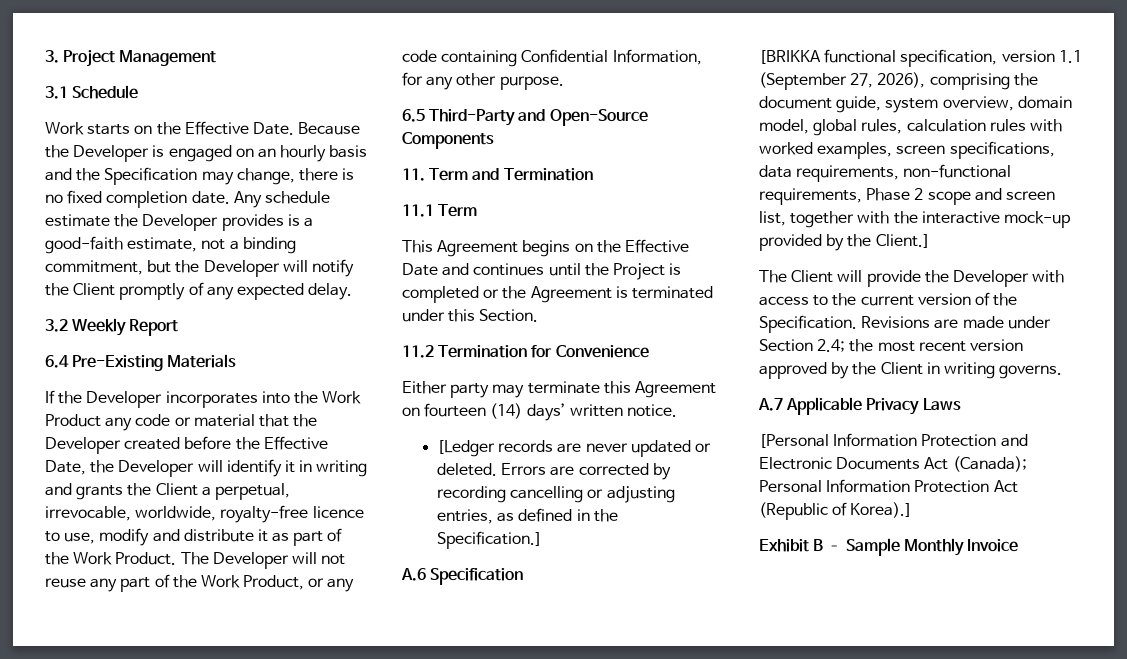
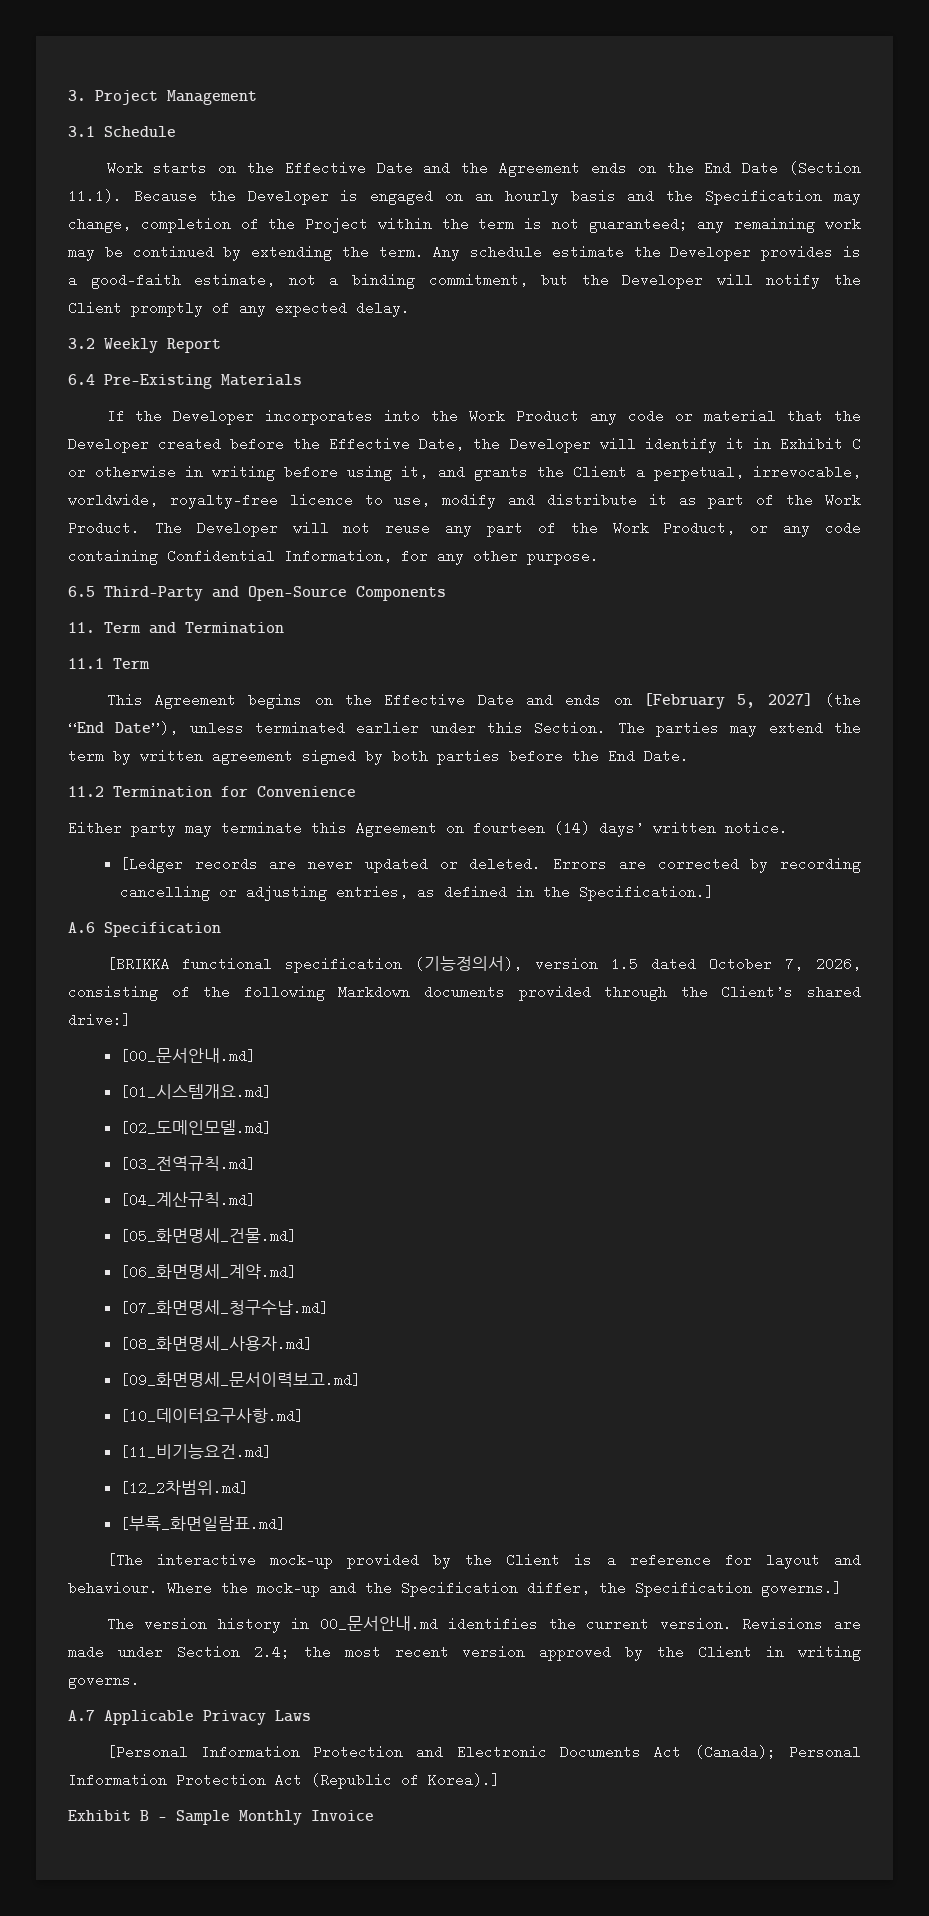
- Work starts on the Effective Date. Because the Developer is engaged on an hourly basis and the Specification may change, there is no fixed completion date.
+ Work starts on the Effective Date and the Agreement ends on the End Date (Section 11.1). Because the Developer is engaged on an hourly basis and the Specification may change, completion of the Project within the term is not guaranteed; any remaining work may be continued by extending the term.
- If the Developer incorporates into the Work Product any code or material that the Developer created before the Effective Date, the Developer will identify it in writing and grants the Client a perpetual, irrevocable, worldwide, royalty-free licence to use, modify and distribute it as part of the Work Product.
+ If the Developer incorporates into the Work Product any code or material that the Developer created before the Effective Date, the Developer will identify it in Exhibit C or otherwise in writing before using it, and grants the Client a perpetual, irrevocable, worldwide, royalty-free licence to use, modify and distribute it as part of the Work Product.
- This Agreement begins on the Effective Date and continues until the Project is completed or the Agreement is terminated under this Section.
+ This Agreement begins on the Effective Date and ends on [February 5, 2027] (the “End Date”), unless terminated earlier under this Section. The parties may extend the term by written agreement signed by both parties before the End Date.
- [BRIKKA functional specification, version 1.1 (September 27, 2026), comprising the document guide, system overview, domain model, global rules, calculation rules with worked examples, screen specifications, data requirements, non-functional requirements, Phase 2 scope and screen list, together with the interactive mock-up provided by the Client.]
- The Client will provide the Developer with access to the current version of the Specification.
+ [BRIKKA functional specification (기능정의서), version 1.5 dated October 7, 2026, consisting of the following Markdown documents provided through the Client’s shared drive:]
+ [00_문서안내.md]
+ [01_시스템개요.md]
+ [02_도메인모델.md]
+ [03_전역규칙.md]
+ [04_계산규칙.md]
+ [05_화면명세_건물.md]
+ [06_화면명세_계약.md]
+ [07_화면명세_청구수납.md]
+ [08_화면명세_사용자.md]
+ [09_화면명세_문서이력보고.md]
+ [10_데이터요구사항.md]
+ [11_비기능요건.md]
+ [12_2차범위.md]
+ [부록_화면일람표.md]
+ [The interactive mock-up provided by the Client is a reference for layout and behaviour. Where the mock-up and the Specification differ, the Specification governs.]
+ The version history in 00_문서안내.md identifies the current version.

